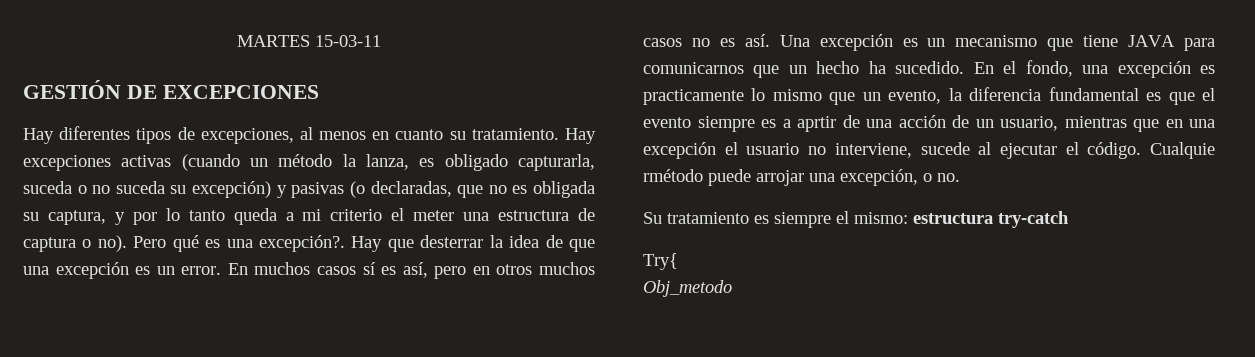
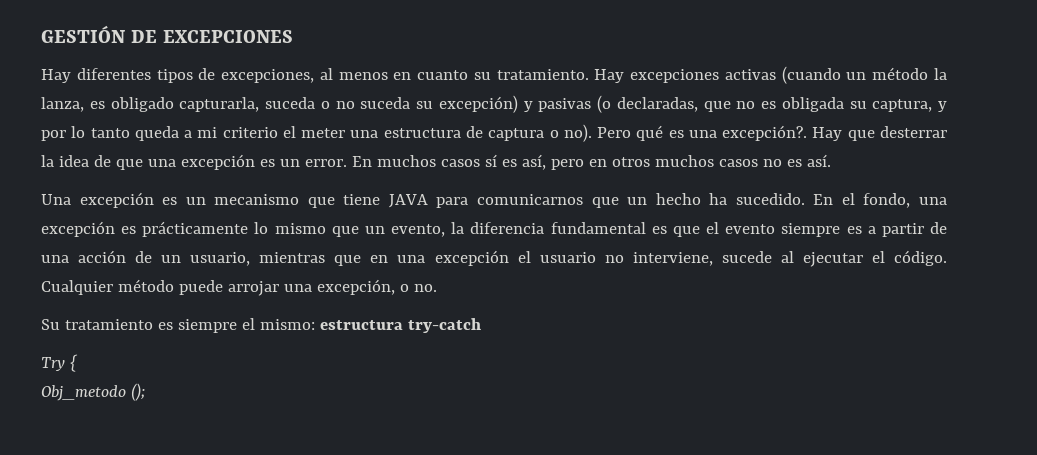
- MARTES 15-03-11
- En muchos casos sí es así, pero en otros muchos casos no es así. Una excepción es un mecanismo que tiene JAVA para comunicarnos que un hecho ha sucedido.
+ En muchos casos sí es así, pero en otros muchos casos no es así.
+ Una excepción es un mecanismo que tiene JAVA para comunicarnos que un hecho ha sucedido.
- En el fondo, una excepción es practicamente lo mismo que un evento, la diferencia fundamental es que el evento siempre es a aprtir de una acción de un usuario, mientras que en una excepción el usuario no interviene, sucede al ejecutar el código.
+ En el fondo, una excepción es prácticamente lo mismo que un evento, la diferencia fundamental es que el evento siempre es a partir de una acción de un usuario, mientras que en una excepción el usuario no interviene, sucede al ejecutar el código.
- Cualquie rmétodo puede arrojar una excepción, o no.
+ Cualquier método puede arrojar una excepción, o no.
- Try{
+ Try {
- Obj_metodo
+ Obj_metodo ();

